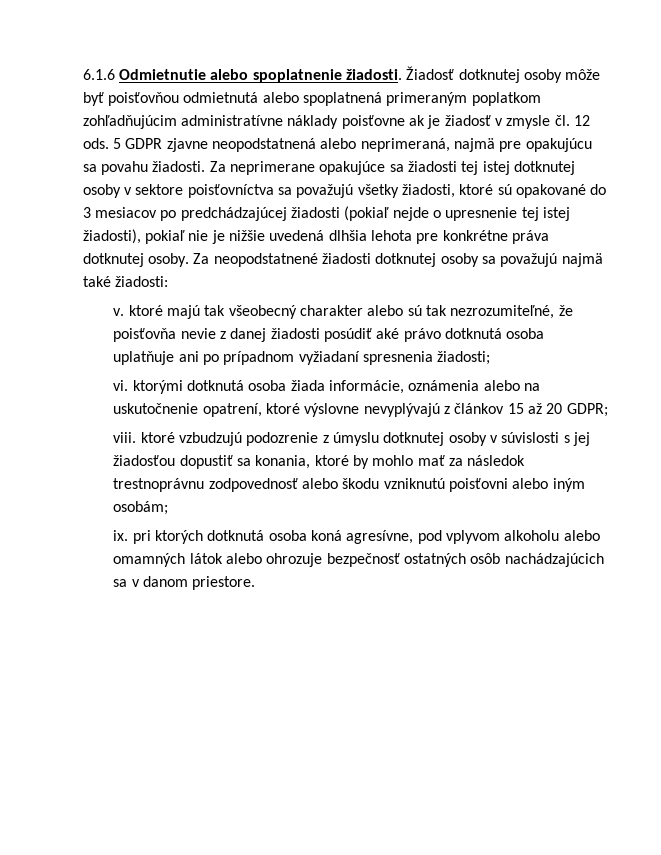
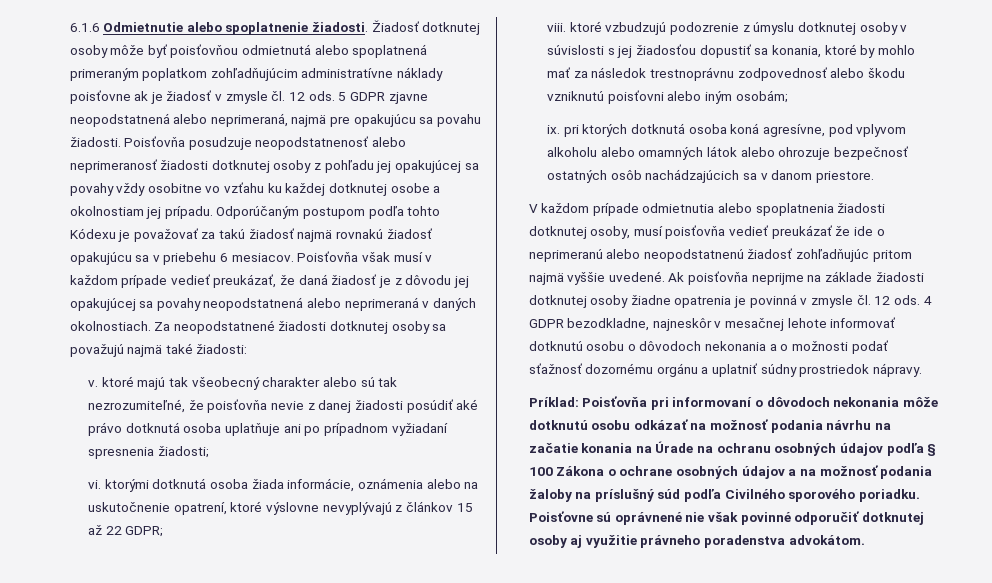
- Za neprimerane opakujúce sa žiadosti tej istej dotknutej osoby v sektore poisťovníctva sa považujú všetky žiadosti, ktoré sú opakované do 3 mesiacov po predchádzajúcej žiadosti (pokiaľ nejde o upresnenie tej istej žiadosti), pokiaľ nie je nižšie uvedená dlhšia lehota pre konkrétne práva dotknutej osoby.
+ Poisťovňa posudzuje neopodstatnenosť alebo neprimeranosť žiadosti dotknutej osoby z pohľadu jej opakujúcej sa povahy vždy osobitne vo vzťahu ku každej dotknutej osobe a okolnostiam jej prípadu. Odporúčaným postupom podľa tohto Kódexu je považovať za takú žiadosť najmä rovnakú žiadosť opakujúcu sa v priebehu 6 mesiacov. Poisťovňa však musí v každom prípade vedieť preukázať, že daná žiadosť je z dôvodu jej opakujúcej sa povahy neopodstatnená alebo neprimeraná v daných okolnostiach.
- vi. ktorými dotknutá osoba žiada informácie, oznámenia alebo na uskutočnenie opatrení, ktoré výslovne nevyplývajú z článkov 15 až 20 GDPR;
+ vi. ktorými dotknutá osoba žiada informácie, oznámenia alebo na uskutočnenie opatrení, ktoré výslovne nevyplývajú z článkov 15 až 22 GDPR;
+ V každom prípade odmietnutia alebo spoplatnenia žiadosti dotknutej osoby, musí poisťovňa vedieť preukázať že ide o neprimeranú alebo neopodstatnenú žiadosť zohľadňujúc pritom najmä vyššie uvedené. Ak poisťovňa neprijme na základe žiadosti dotknutej osoby žiadne opatrenia je povinná v zmysle čl. 12 ods. 4 GDPR bezodkladne, najneskôr v mesačnej lehote informovať dotknutú osobu o dôvodoch nekonania a o možnosti podať sťažnosť dozornému orgánu a uplatniť súdny prostriedok nápravy.
+ Príklad: Poisťovňa pri informovaní o dôvodoch nekonania môže dotknutú osobu odkázať na možnosť podania návrhu na začatie konania na Úrade na ochranu osobných údajov podľa § 100 Zákona o ochrane osobných údajov a na možnosť podania žaloby na príslušný súd podľa Civilného sporového poriadku. Poisťovne sú oprávnené nie však povinné odporučiť dotknutej osoby aj využitie právneho poradenstva advokátom.

